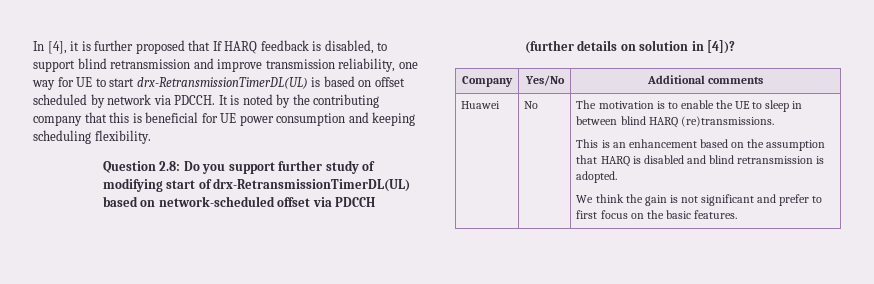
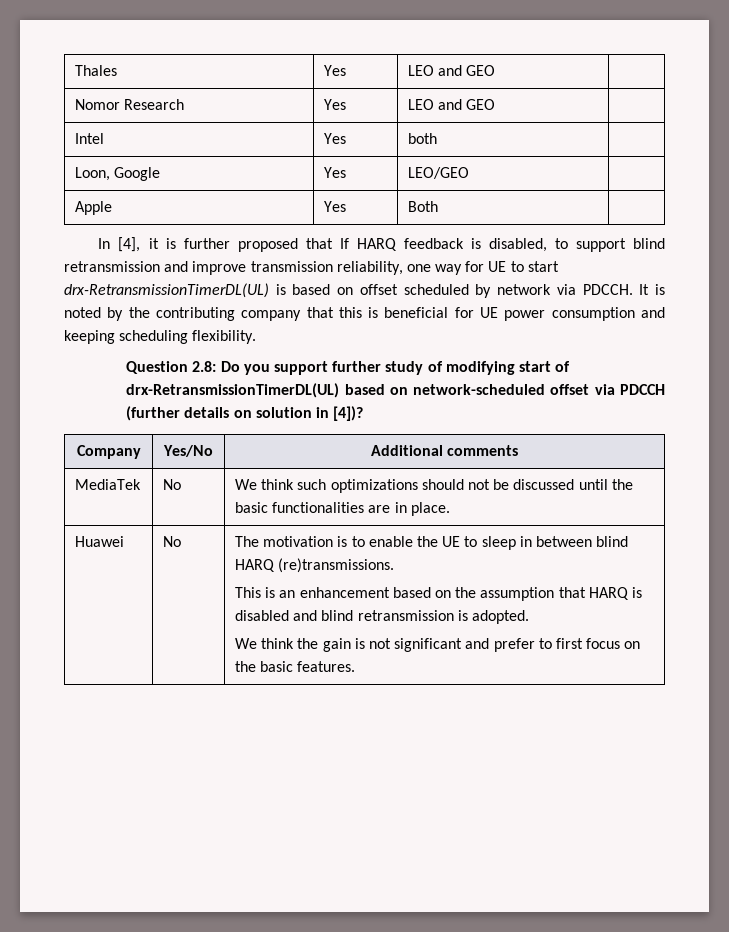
+ Thales | Yes | LEO and GEO |
+ Nomor Research | Yes | LEO and GEO |
+ Intel | Yes | both |
+ Loon, Google | Yes | LEO/GEO |
+ Apple | Yes | Both |
+ MediaTek | No | We think such optimizations should not be discussed until the basic functionalities are in place.

